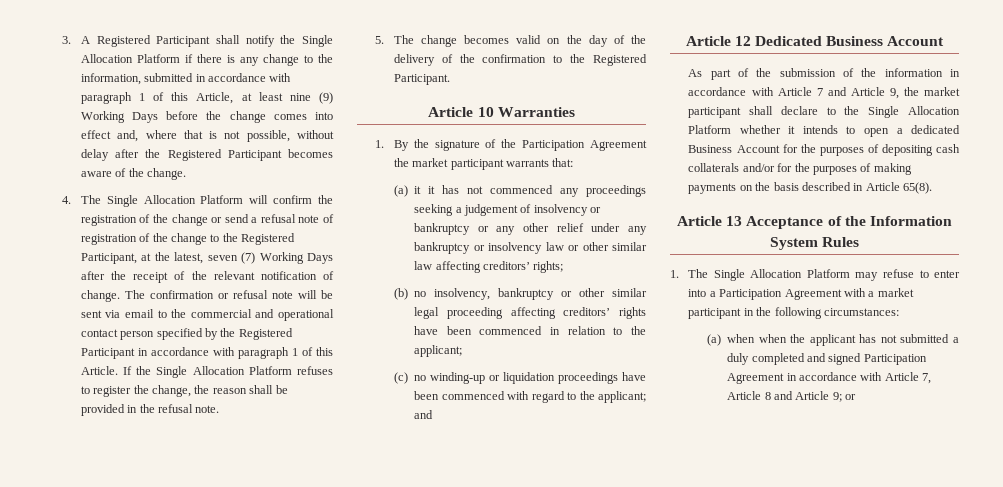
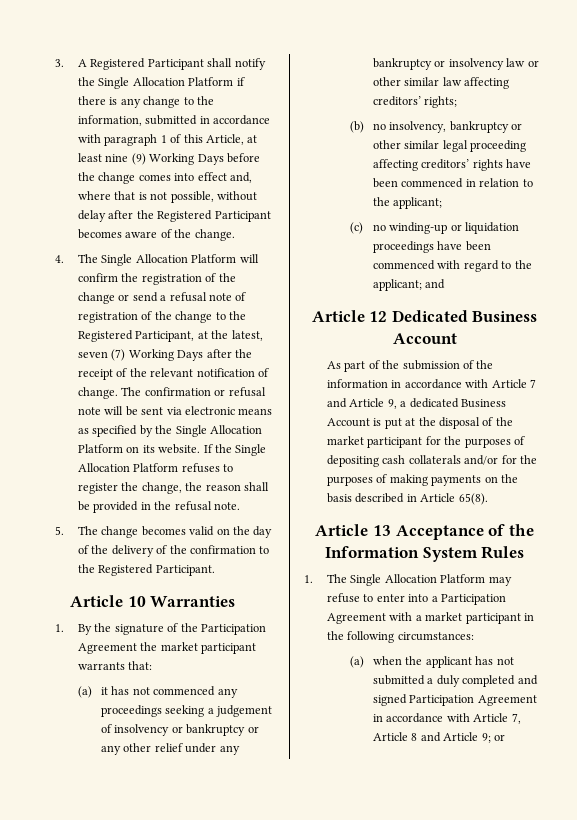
- The confirmation or refusal note will be sent via email to the commercial and operational contact person specified by the Registered Participant in accordance with paragraph 1 of this Article.
+ The confirmation or refusal note will be sent via electronic means as specified by the Single Allocation Platform on its website.
- (a) it it has not commenced any proceedings seeking a judgement of insolvency or bankruptcy or any other relief under any bankruptcy or insolvency law or other similar law affecting creditors’ rights;
+ (a) it has not commenced any proceedings seeking a judgement of insolvency or bankruptcy or any other relief under any bankruptcy or insolvency law or other similar law affecting creditors’ rights;
- As part of the submission of the information in accordance with Article 7 and Article 9, the market participant shall declare to the Single Allocation Platform whether it intends to open a dedicated Business Account for the purposes of depositing cash collaterals and/or for the purposes of making payments on the basis described in Article 65(8).
+ As part of the submission of the information in accordance with Article 7 and Article 9, a dedicated Business Account is put at the disposal of the market participant for the purposes of depositing cash collaterals and/or for the purposes of making payments on the basis described in Article 65(8).
- (a) when when the applicant has not submitted a duly completed and signed Participation Agreement in accordance with Article 7, Article 8 and Article 9; or
+ (a) when the applicant has not submitted a duly completed and signed Participation Agreement in accordance with Article 7, Article 8 and Article 9; or

